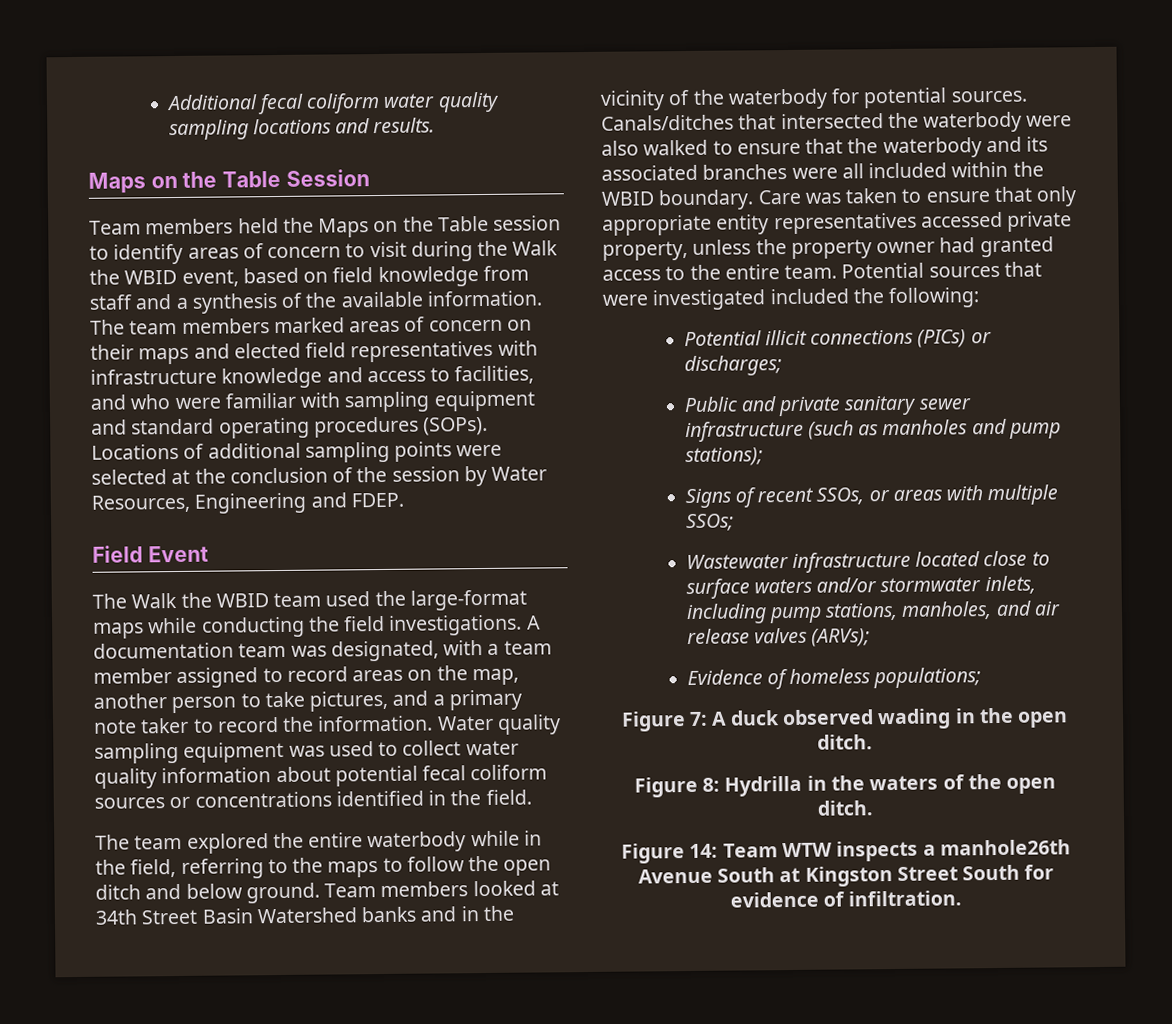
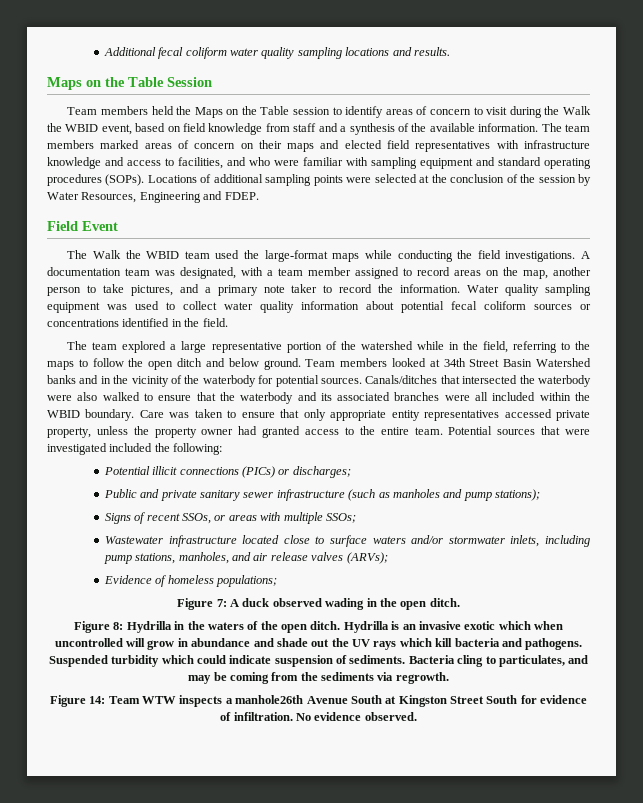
- The team explored the entire waterbody while in the field, referring to the maps to follow the open ditch and below ground.
+ The team explored a large representative portion of the watershed while in the field, referring to the maps to follow the open ditch and below ground.
+ Hydrilla is an invasive exotic which when uncontrolled will grow in abundance and shade out the UV rays which kill bacteria and pathogens. Suspended turbidity which could indicate suspension of sediments. Bacteria cling to particulates, and may be coming from the sediments via regrowth.
+ No evidence observed.

